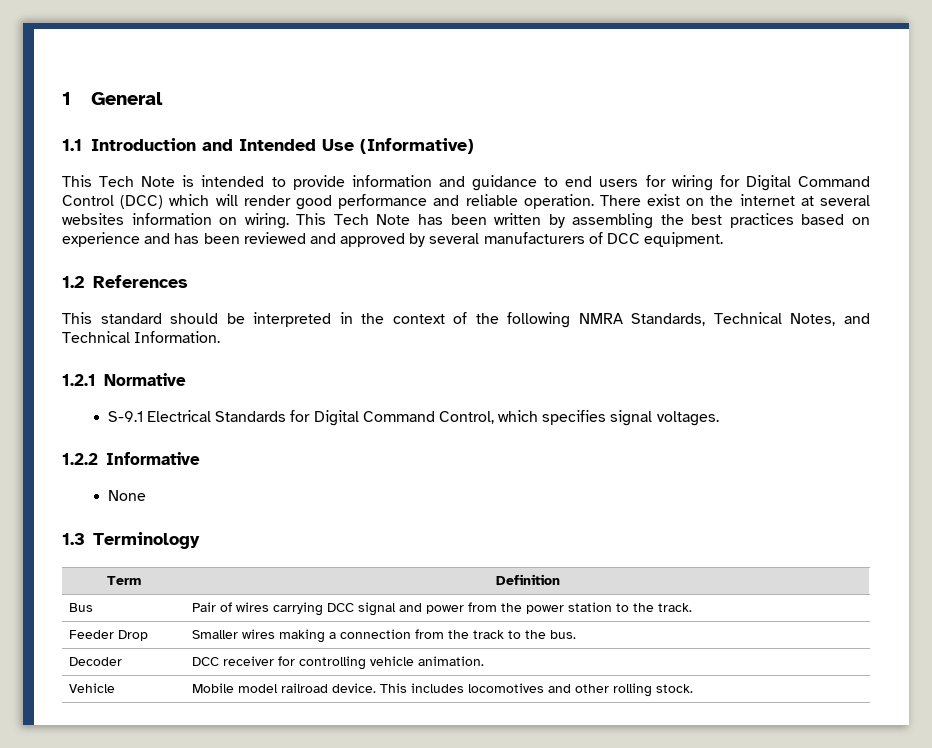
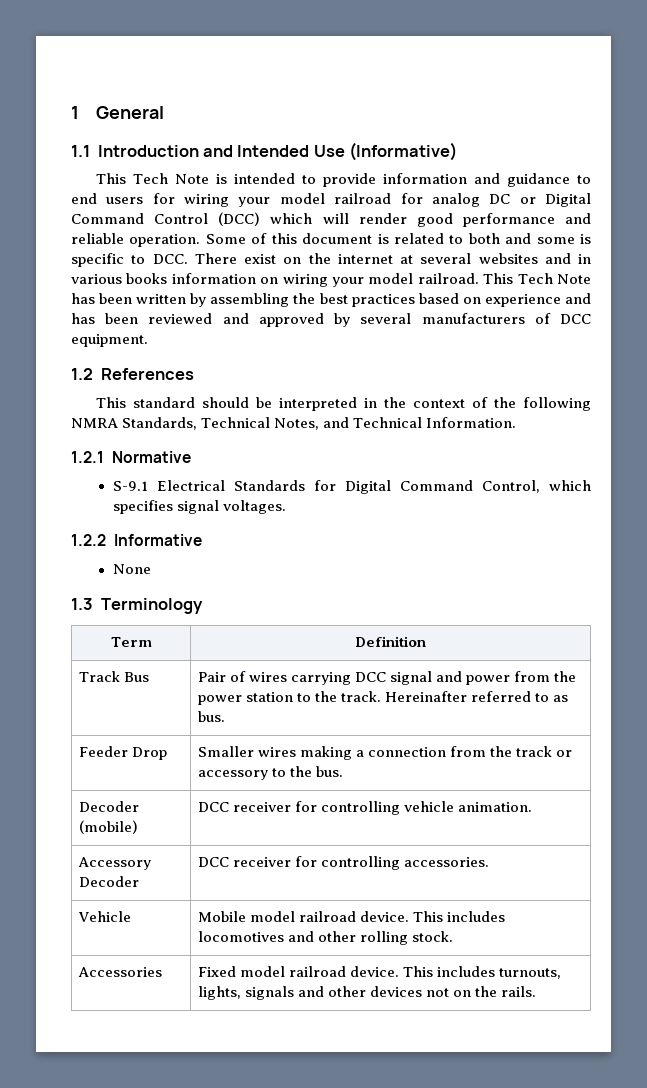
- This Tech Note is intended to provide information and guidance to end users for wiring for Digital Command Control (DCC) which will render good performance and reliable operation.
+ This Tech Note is intended to provide information and guidance to end users for wiring your model railroad for analog DC or Digital Command Control (DCC) which will render good performance and reliable operation.
- There exist on the internet at several websites information on wiring.
+ Some of this document is related to both and some is specific to DCC. There exist on the internet at several websites and in various books information on wiring your model railroad.
- Bus | Pair of wires carrying DCC signal and power from the power station to the track.
+ Track Bus | Pair of wires carrying DCC signal and power from the power station to the track. Hereinafter referred to as bus.
- Feeder Drop | Smaller wires making a connection from the track to the bus.
+ Feeder Drop | Smaller wires making a connection from the track or accessory to the bus.
- Decoder | DCC receiver for controlling vehicle animation.
+ Decoder (mobile) | DCC receiver for controlling vehicle animation.
+ Accessory Decoder | DCC receiver for controlling accessories.
+ Accessories | Fixed model railroad device. This includes turnouts, lights, signals and other devices not on the rails.

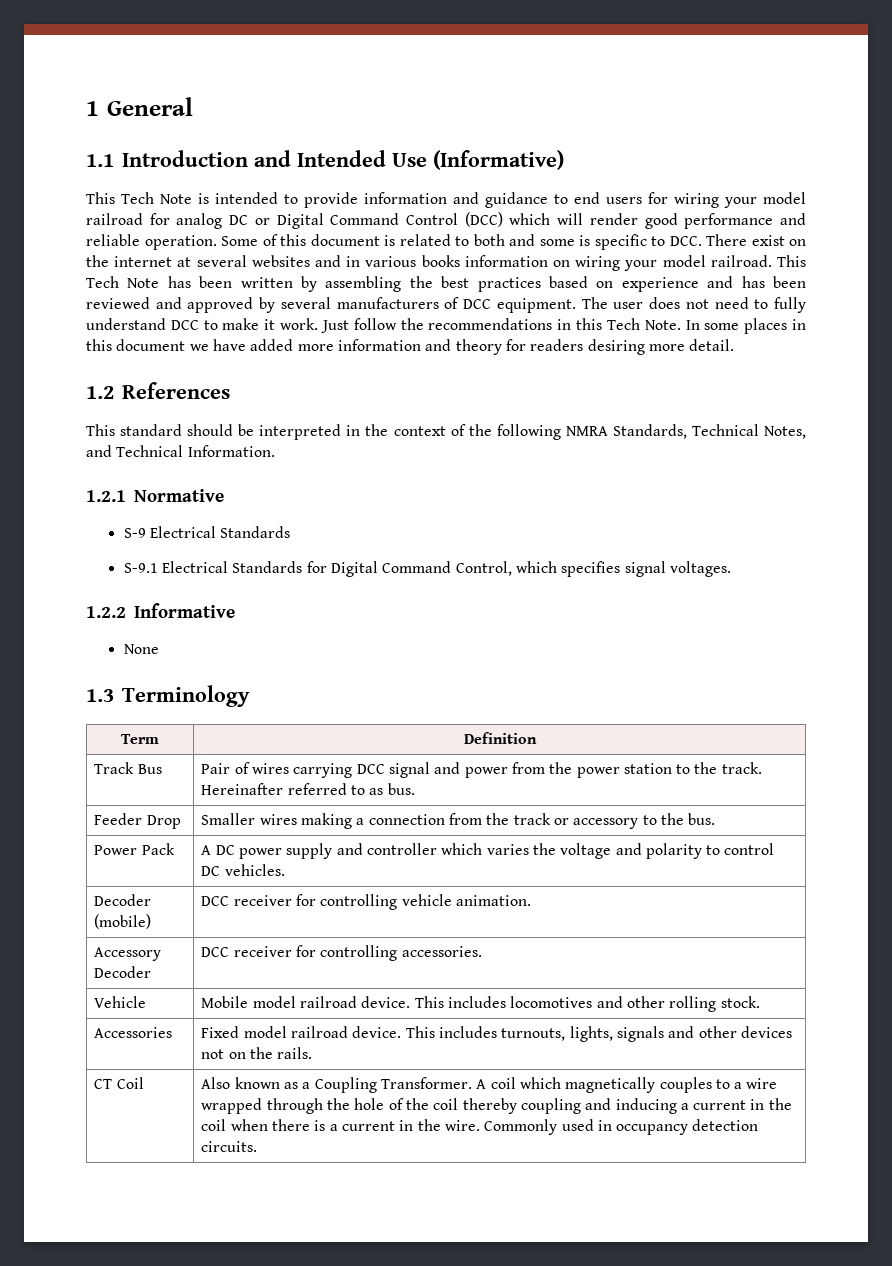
+ The user does not need to fully understand DCC to make it work. Just follow the recommendations in this Tech Note. In some places in this document we have added more information and theory for readers desiring more detail.
+ S-9 Electrical Standards
+ Power Pack | A DC power supply and controller which varies the voltage and polarity to control DC vehicles.
+ CT Coil | Also known as a Coupling Transformer. A coil which magnetically couples to a wire wrapped through the hole of the coil thereby coupling and inducing a current in the coil when there is a current in the wire. Commonly used in occupancy detection circuits.

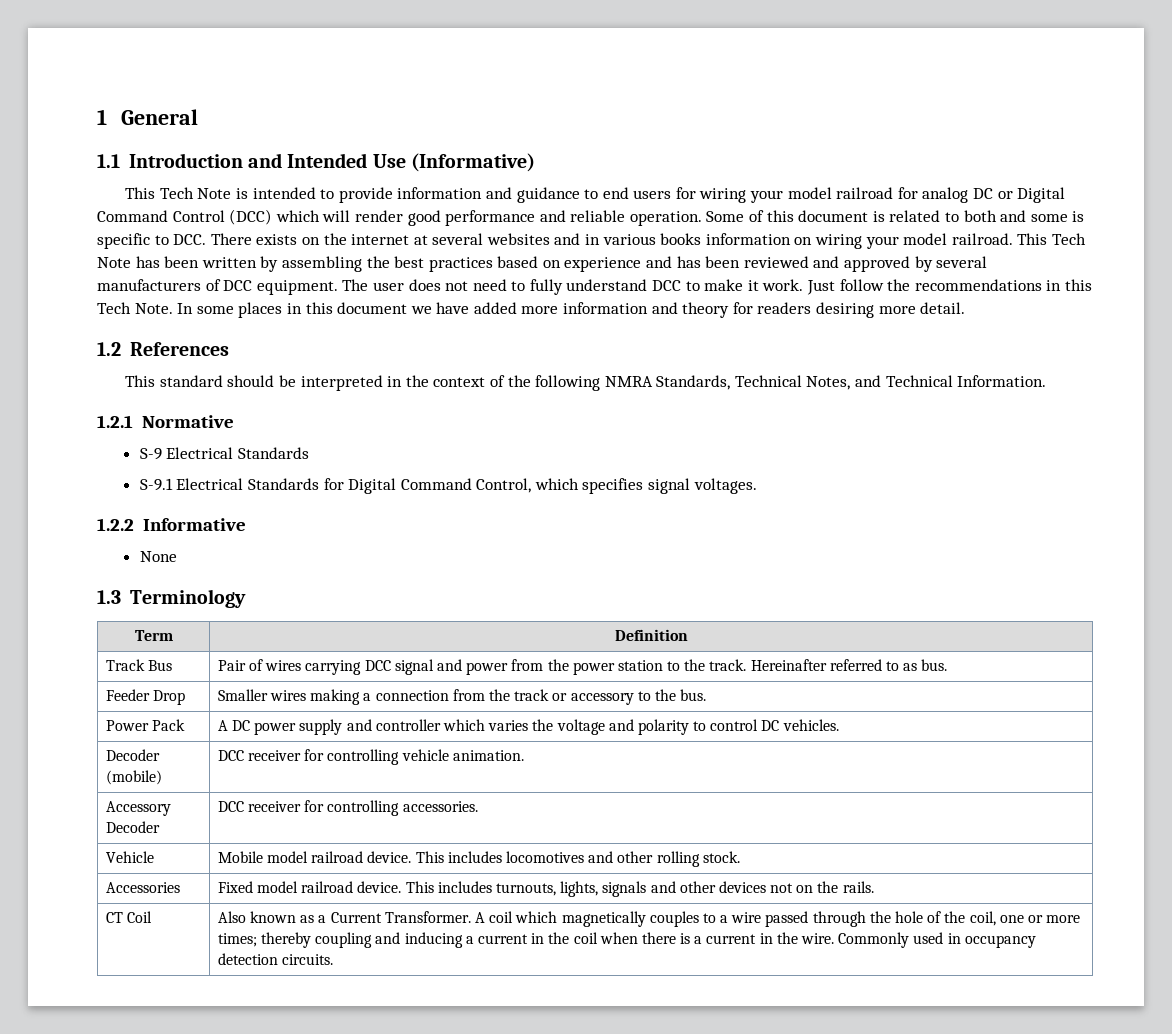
- Some of this document is related to both and some is specific to DCC. There exist on the internet at several websites and in various books information on wiring your model railroad.
+ Some of this document is related to both and some is specific to DCC. There exists on the internet at several websites and in various books information on wiring your model railroad.
- Also known as a Coupling Transformer.
+ Also known as a Current Transformer.
- A coil which magnetically couples to a wire wrapped through the hole of the coil thereby coupling and inducing a current in the coil when there is a current in the wire.
+ A coil which magnetically couples to a wire passed through the hole of the coil, one or more times; thereby coupling and inducing a current in the coil when there is a current in the wire.

